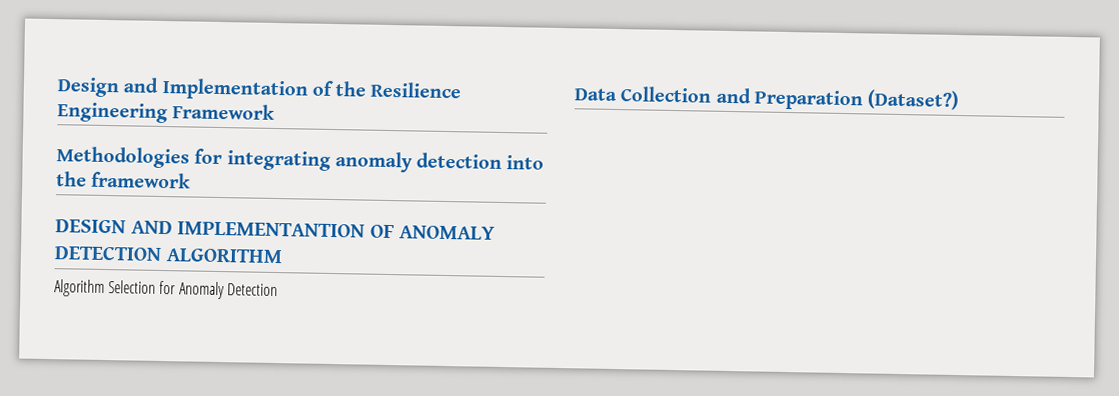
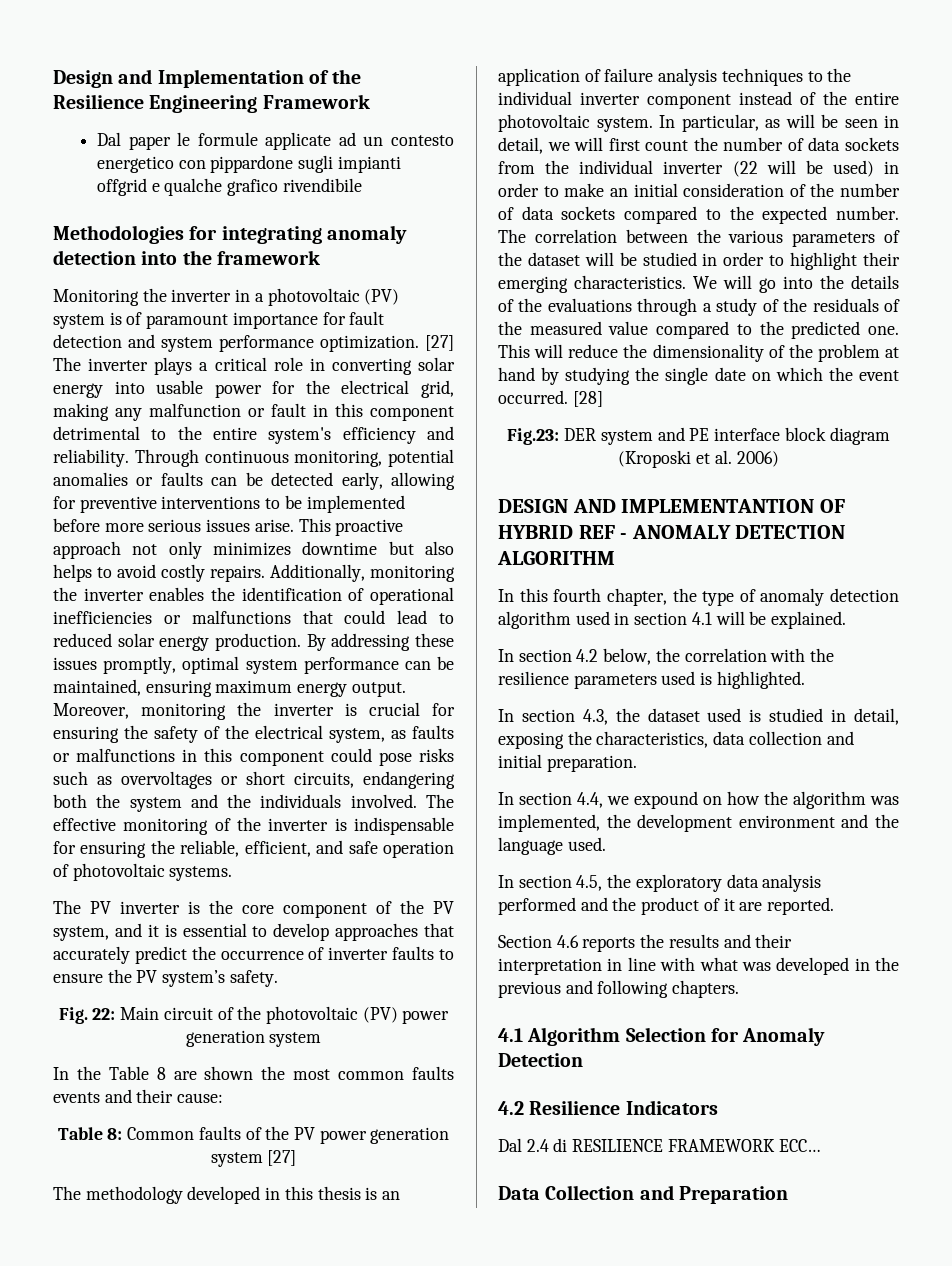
+ Dal paper le formule applicate ad un contesto energetico con pippardone sugli impianti offgrid e qualche grafico rivendibile
+ Monitoring the inverter in a photovoltaic (PV) system is of paramount importance for fault detection and system performance optimization. [27] The inverter plays a critical role in converting solar energy into usable power for the electrical grid, making any malfunction or fault in this component detrimental to the entire system's efficiency and reliability. Through continuous monitoring, potential anomalies or faults can be detected early, allowing for preventive interventions to be implemented before more serious issues arise. This proactive approach not only minimizes downtime but also helps to avoid costly repairs. Additionally, monitoring the inverter enables the identification of operational inefficiencies or malfunctions that could lead to reduced solar energy production. By addressing these issues promptly, optimal system performance can be maintained, ensuring maximum energy output. Moreover, monitoring the inverter is crucial for ensuring the safety of the electrical system, as faults or malfunctions in this component could pose risks such as overvoltages or short circuits, endangering both the system and the individuals involved. The effective monitoring of the inverter is indispensable for ensuring the reliable, efficient, and safe operation of photovoltaic systems.
+ The PV inverter is the core component of the PV system, and it is essential to develop approaches that accurately predict the occurrence of inverter faults to ensure the PV system’s safety.
+ Fig. 22: Main circuit of the photovoltaic (PV) power generation system
+ In the Table 8 are shown the most common faults events and their cause:
+ Table 8: Common faults of the PV power generation system [27]
+ The methodology developed in this thesis is an application of failure analysis techniques to the individual inverter component instead of the entire photovoltaic system. In particular, as will be seen in detail, we will first count the number of data sockets from the individual inverter (22 will be used) in order to make an initial consideration of the number of data sockets compared to the expected number. The correlation between the various parameters of the dataset will be studied in order to highlight their emerging characteristics. We will go into the details of the evaluations through a study of the residuals of the measured value compared to the predicted one. This will reduce the dimensionality of the problem at hand by studying the single date on which the event occurred. [28]
+ Fig.23: DER system and PE interface block diagram (Kroposki et al. 2006)
- DESIGN AND IMPLEMENTANTION OF ANOMALY DETECTION ALGORITHM
+ DESIGN AND IMPLEMENTANTION OF HYBRID REF - ANOMALY DETECTION ALGORITHM
- Algorithm Selection for Anomaly Detection
+ In this fourth chapter, the type of anomaly detection algorithm used in section 4.1 will be explained.
+ In section 4.2 below, the correlation with the resilience parameters used is highlighted.
+ In section 4.3, the dataset used is studied in detail, exposing the characteristics, data collection and initial preparation.
+ In section 4.4, we expound on how the algorithm was implemented, the development environment and the language used.
+ In section 4.5, the exploratory data analysis performed and the product of it are reported.
+ Section 4.6 reports the results and their interpretation in line with what was developed in the previous and following chapters.
+ 4.1 Algorithm Selection for Anomaly Detection
+ 4.2 Resilience Indicators
+ Dal 2.4 di RESILIENCE FRAMEWORK ECC…
- Data Collection and Preparation (Dataset?)
+ Data Collection and Preparation

